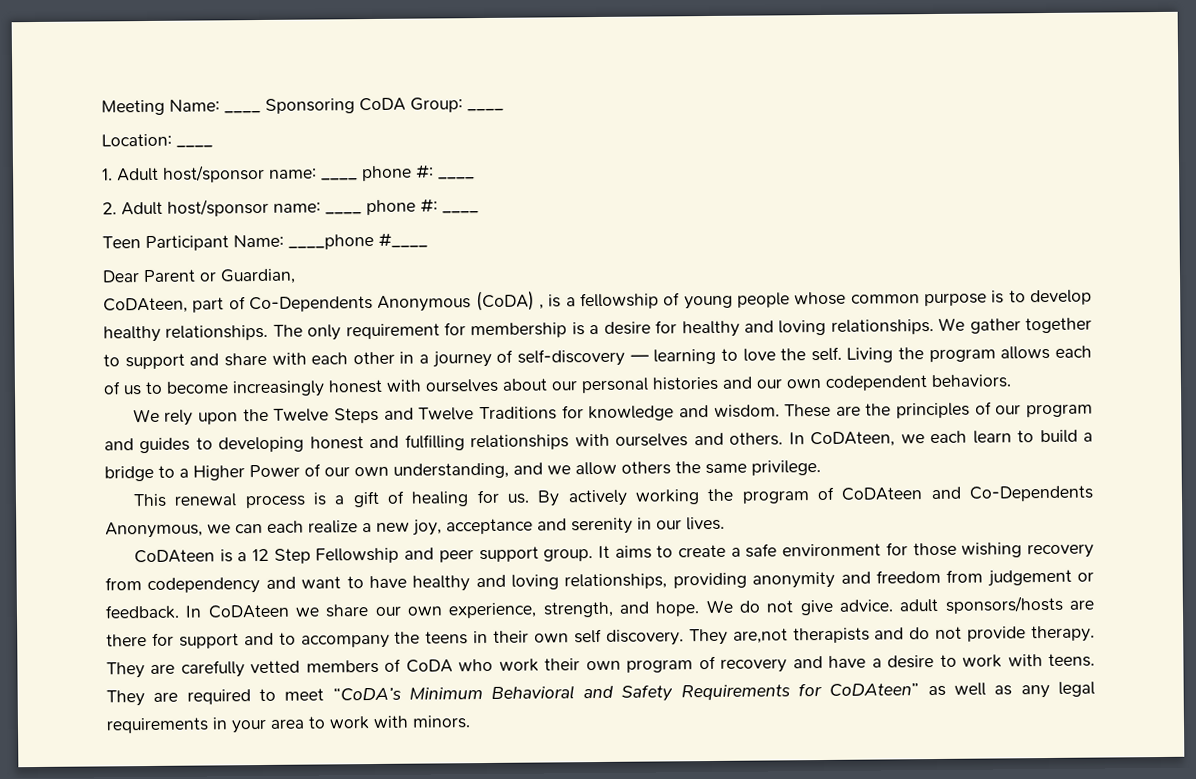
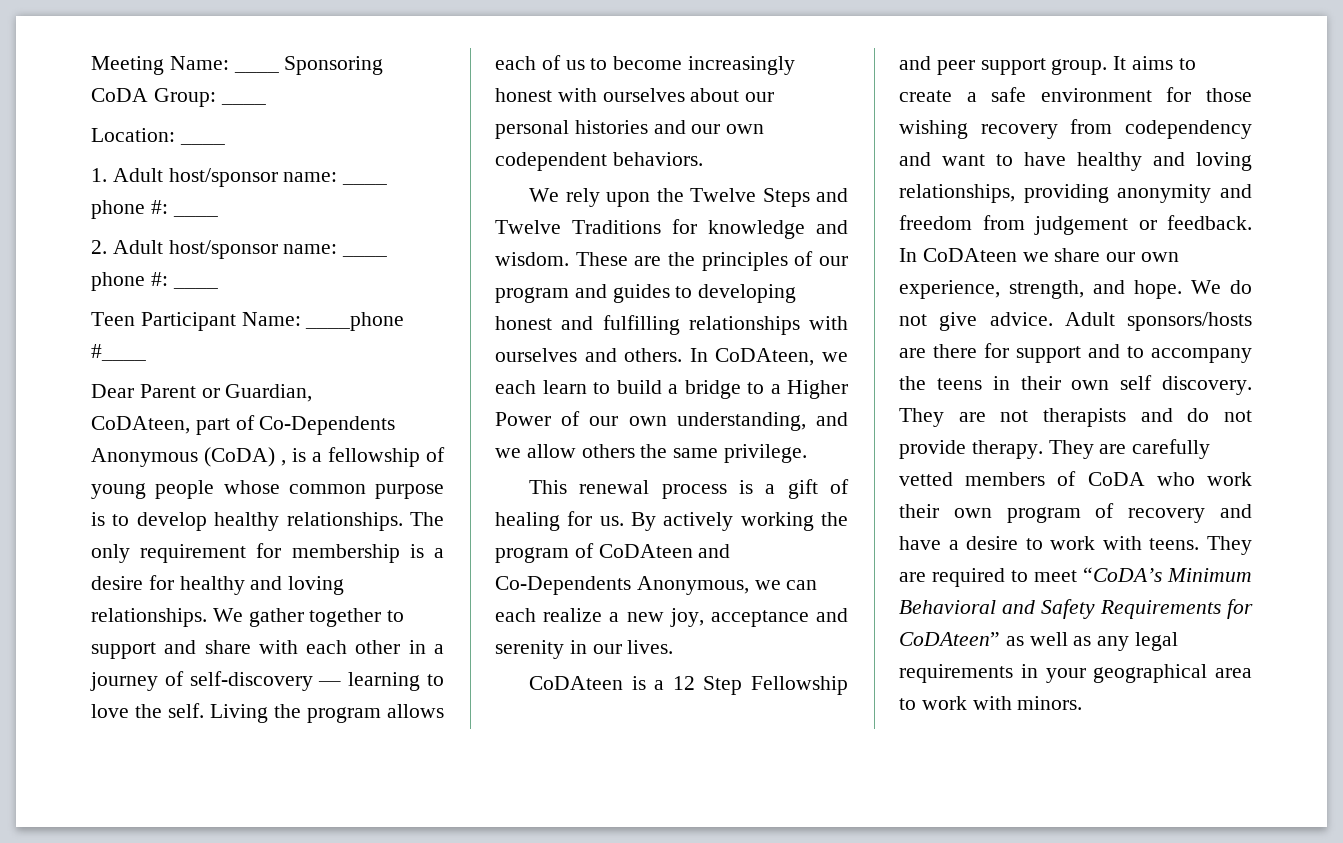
- We do not give advice. adult sponsors/hosts are there for support and to accompany the teens in their own self discovery.
+ We do not give advice. Adult sponsors/hosts are there for support and to accompany the teens in their own self discovery.
- They are,not therapists and do not provide therapy.
+ They are not therapists and do not provide therapy.
- They are required to meet “CoDA’s Minimum Behavioral and Safety Requirements for CoDAteen” as well as any legal requirements in your area to work with minors.
+ They are required to meet “CoDA’s Minimum Behavioral and Safety Requirements for CoDAteen” as well as any legal requirements in your geographical area to work with minors.

